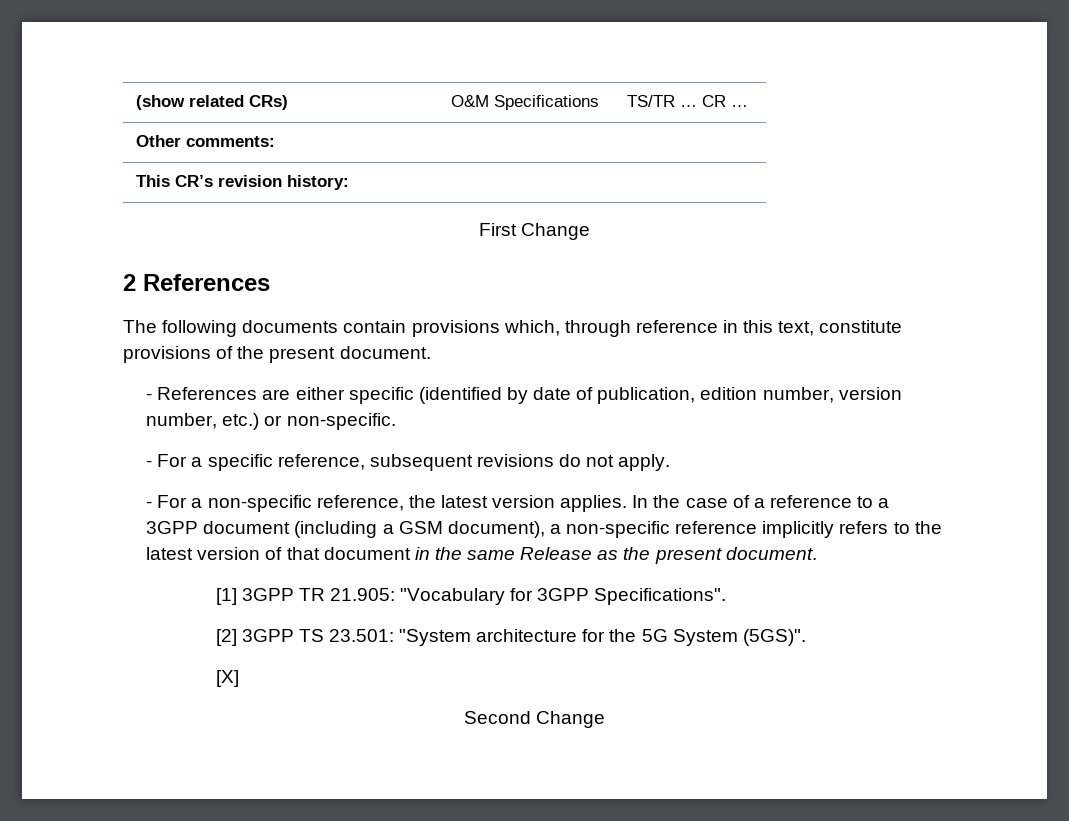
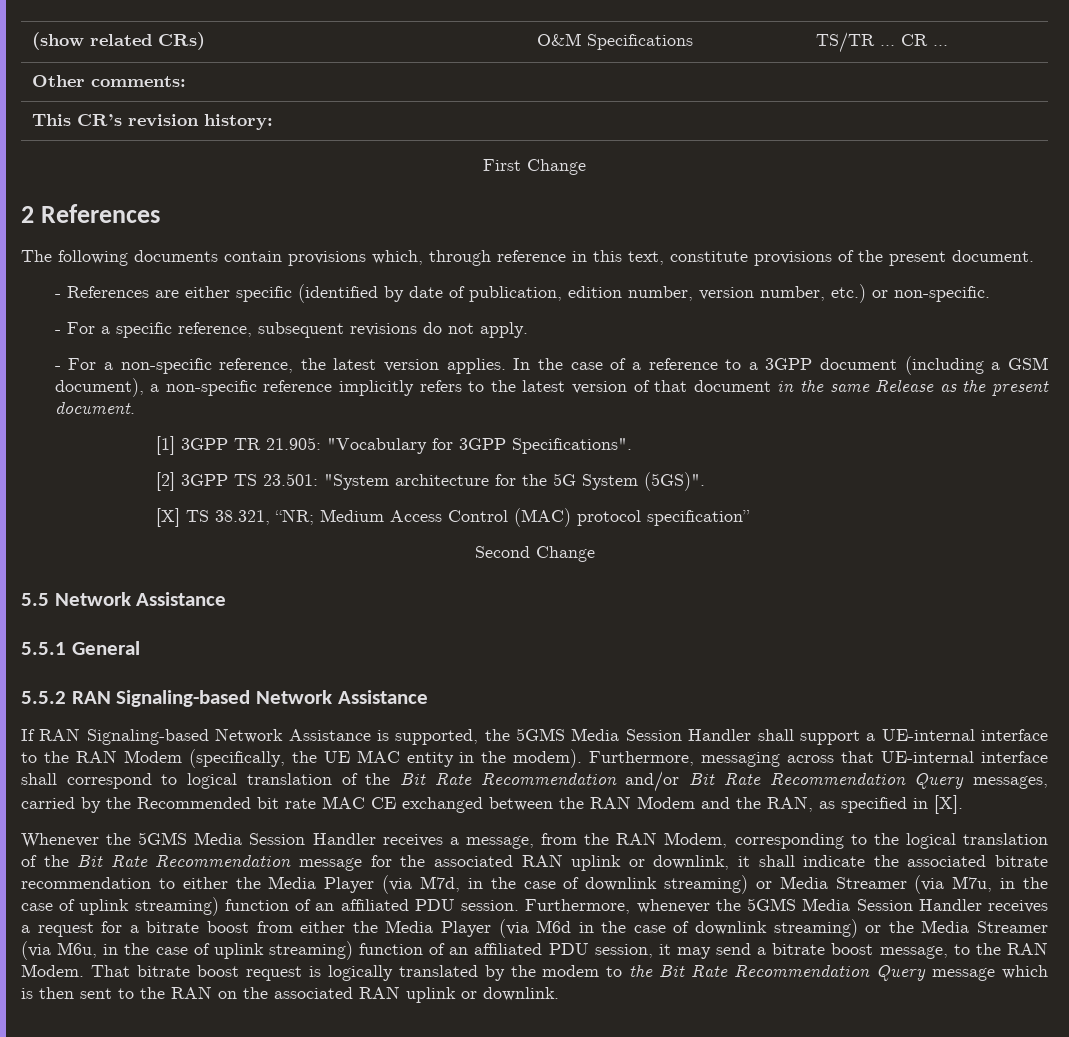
- [X]
+ [X] TS 38.321, “NR; Medium Access Control (MAC) protocol specification”
  Second Change
+ 5.5 Network Assistance
+ 5.5.1 General
+ 5.5.2 RAN Signaling-based Network Assistance
+ If RAN Signaling-based Network Assistance is supported, the 5GMS Media Session Handler shall support a UE-internal interface to the RAN Modem (specifically, the UE MAC entity in the modem). Furthermore, messaging across that UE-internal interface shall correspond to logical translation of the Bit Rate Recommendation and/or Bit Rate Recommendation Query messages, carried by the Recommended bit rate MAC CE exchanged between the RAN Modem and the RAN, as specified in [X].
+ Whenever the 5GMS Media Session Handler receives a message, from the RAN Modem, corresponding to the logical translation of the Bit Rate Recommendation message for the associated RAN uplink or downlink, it shall indicate the associated bitrate recommendation to either the Media Player (via M7d, in the case of downlink streaming) or Media Streamer (via M7u, in the case of uplink streaming) function of an affiliated PDU session. Furthermore, whenever the 5GMS Media Session Handler receives a request for a bitrate boost from either the Media Player (via M6d in the case of downlink streaming) or the Media Streamer (via M6u, in the case of uplink streaming) function of an affiliated PDU session, it may send a bitrate boost message, to the RAN Modem. That bitrate boost request is logically translated by the modem to the Bit Rate Recommendation Query message which is then sent to the RAN on the associated RAN uplink or downlink.

